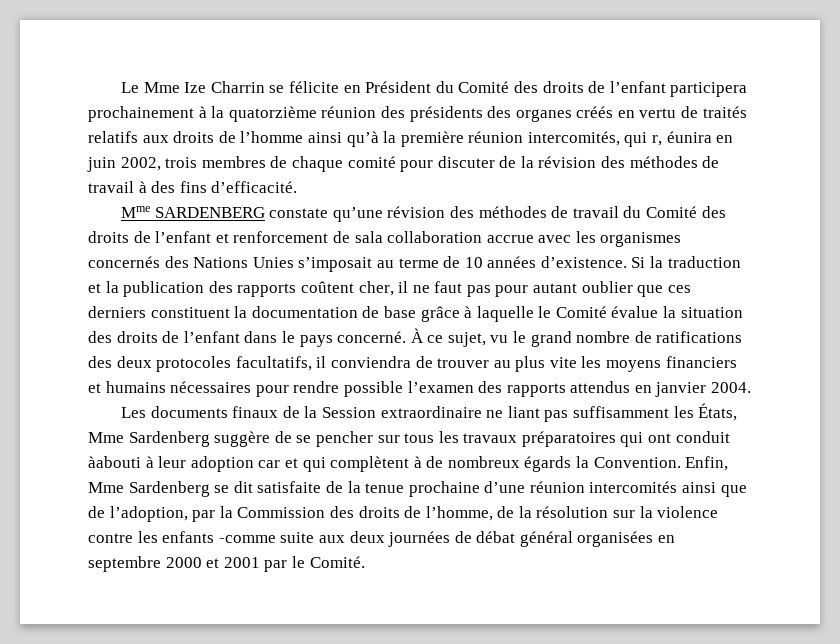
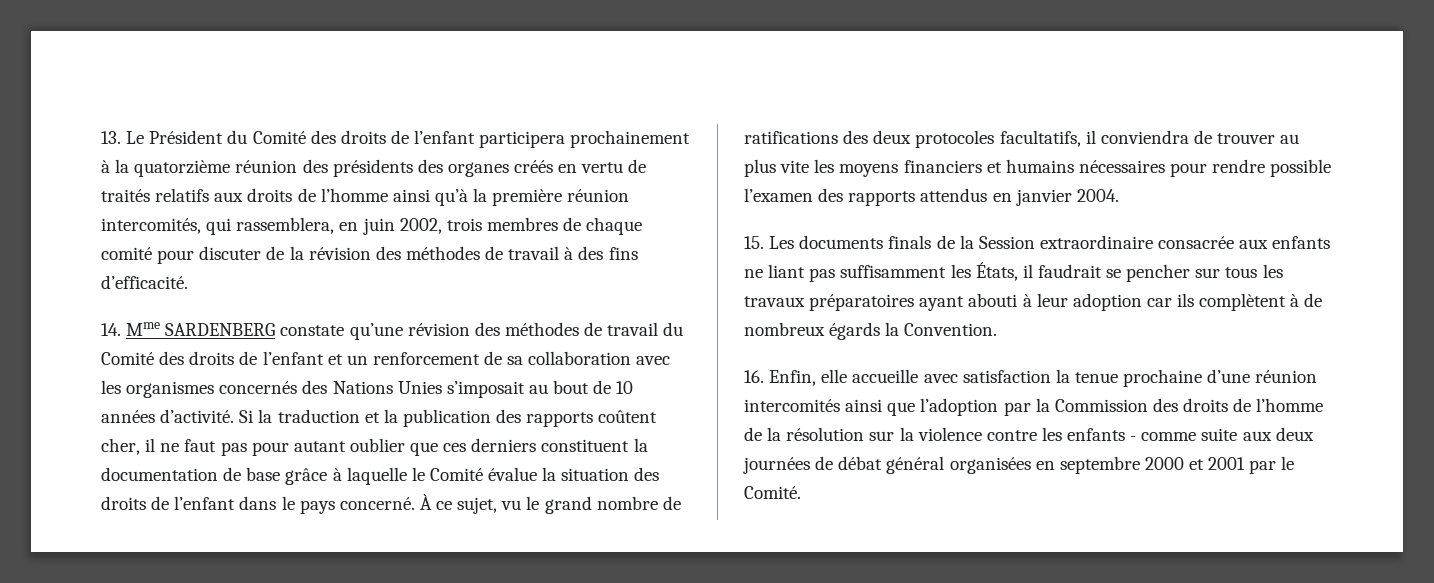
- Le Mme Ize Charrin se félicite en Président du Comité des droits de l’enfant participera prochainement à la quatorzième réunion des présidents des organes créés en vertu de traités relatifs aux droits de l’homme ainsi qu’à la première réunion intercomités, qui r, éunira en juin 2002, trois membres de chaque comité pour discuter de la révision des méthodes de travail à des fins d’efficacité.
+ 13. Le Président du Comité des droits de l’enfant participera prochainement à la quatorzième réunion des présidents des organes créés en vertu de traités relatifs aux droits de l’homme ainsi qu’à la première réunion intercomités, qui rassemblera, en juin 2002, trois membres de chaque comité pour discuter de la révision des méthodes de travail à des fins d’efficacité.
- Mme SARDENBERG constate qu’une révision des méthodes de travail du Comité des droits de l’enfant et renforcement de sala collaboration accrue avec les organismes concernés des Nations Unies s’imposait au terme de 10 années d’existence.
+ 14. Mme SARDENBERG constate qu’une révision des méthodes de travail du Comité des droits de l’enfant et un renforcement de sa collaboration avec les organismes concernés des Nations Unies s’imposait au bout de 10 années d’activité.
- Les documents finaux de la Session extraordinaire ne liant pas suffisamment les États, Mme Sardenberg suggère de se pencher sur tous les travaux préparatoires qui ont conduit àabouti à leur adoption car et qui complètent à de nombreux égards la Convention. Enfin, Mme Sardenberg se dit satisfaite de la tenue prochaine d’une réunion intercomités ainsi que de l’adoption, par la Commission des droits de l’homme, de la résolution sur la violence contre les enfants -comme suite aux deux journées de débat général organisées en septembre 2000 et 2001 par le Comité.
+ 15. Les documents finals de la Session extraordinaire consacrée aux enfants ne liant pas suffisamment les États, il faudrait se pencher sur tous les travaux préparatoires ayant abouti à leur adoption car ils complètent à de nombreux égards la Convention.
+ 16. Enfin, elle accueille avec satisfaction la tenue prochaine d’une réunion intercomités ainsi que l’adoption par la Commission des droits de l’homme de la résolution sur la violence contre les enfants - comme suite aux deux journées de débat général organisées en septembre 2000 et 2001 par le Comité.

